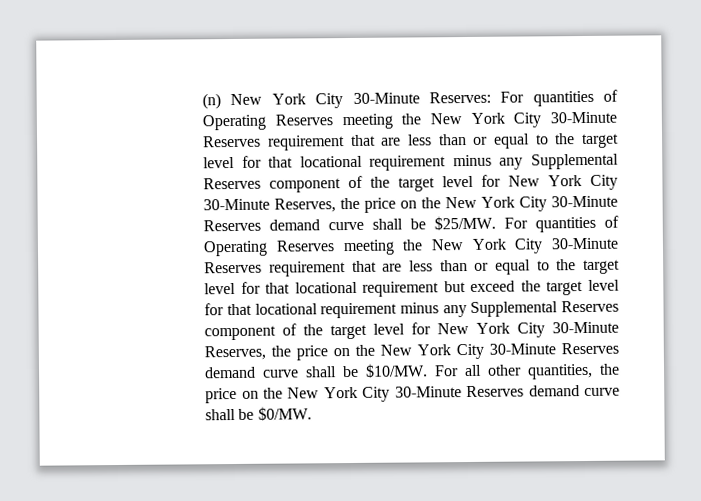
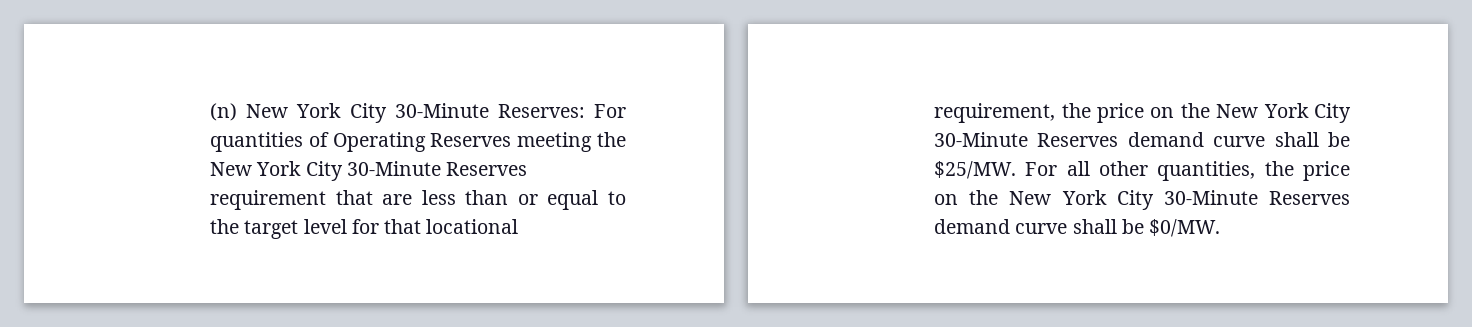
- (n) New York City 30-Minute Reserves: For quantities of Operating Reserves meeting the New York City 30-Minute Reserves requirement that are less than or equal to the target level for that locational requirement minus any Supplemental Reserves component of the target level for New York City 30-Minute Reserves, the price on the New York City 30-Minute Reserves demand curve shall be $25/MW.
+ (n) New York City 30-Minute Reserves: For quantities of Operating Reserves meeting the New York City 30-Minute Reserves requirement that are less than or equal to the target level for that locational requirement, the price on the New York City 30-Minute Reserves demand curve shall be $25/MW.
- For quantities of Operating Reserves meeting the New York City 30-Minute Reserves requirement that are less than or equal to the target level for that locational requirement but exceed the target level for that locational requirement minus any Supplemental Reserves component of the target level for New York City 30-Minute Reserves, the price on the New York City 30-Minute Reserves demand curve shall be $10/MW. For all other quantities, the price on the New York City 30-Minute Reserves demand curve shall be $0/MW.
+ For all other quantities, the price on the New York City 30-Minute Reserves demand curve shall be $0/MW.

